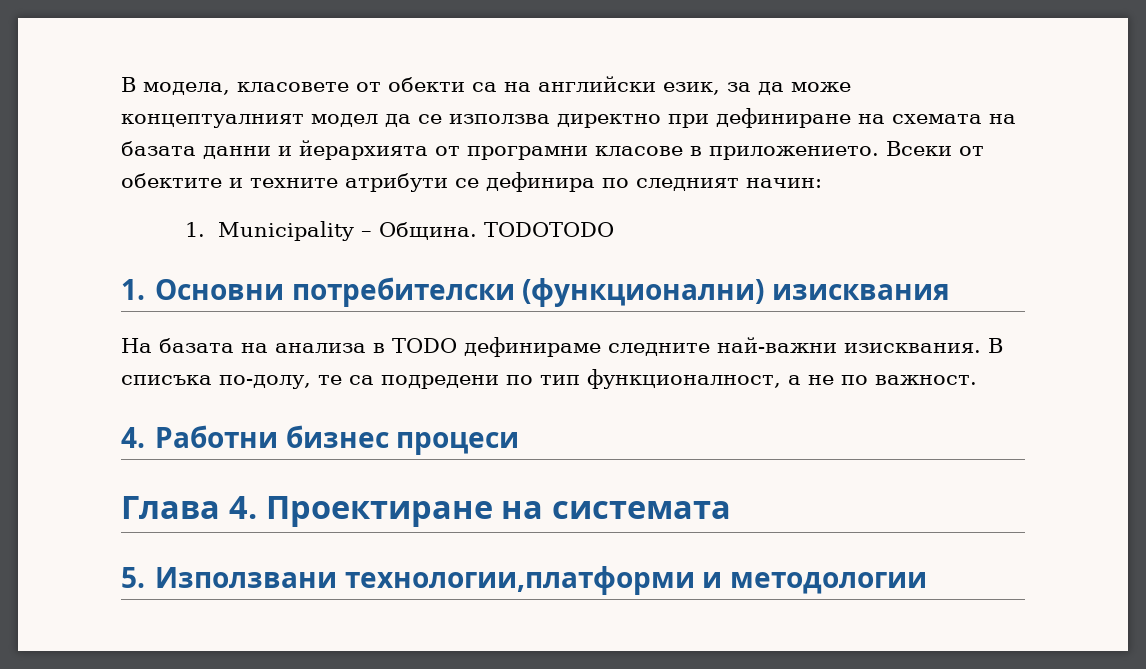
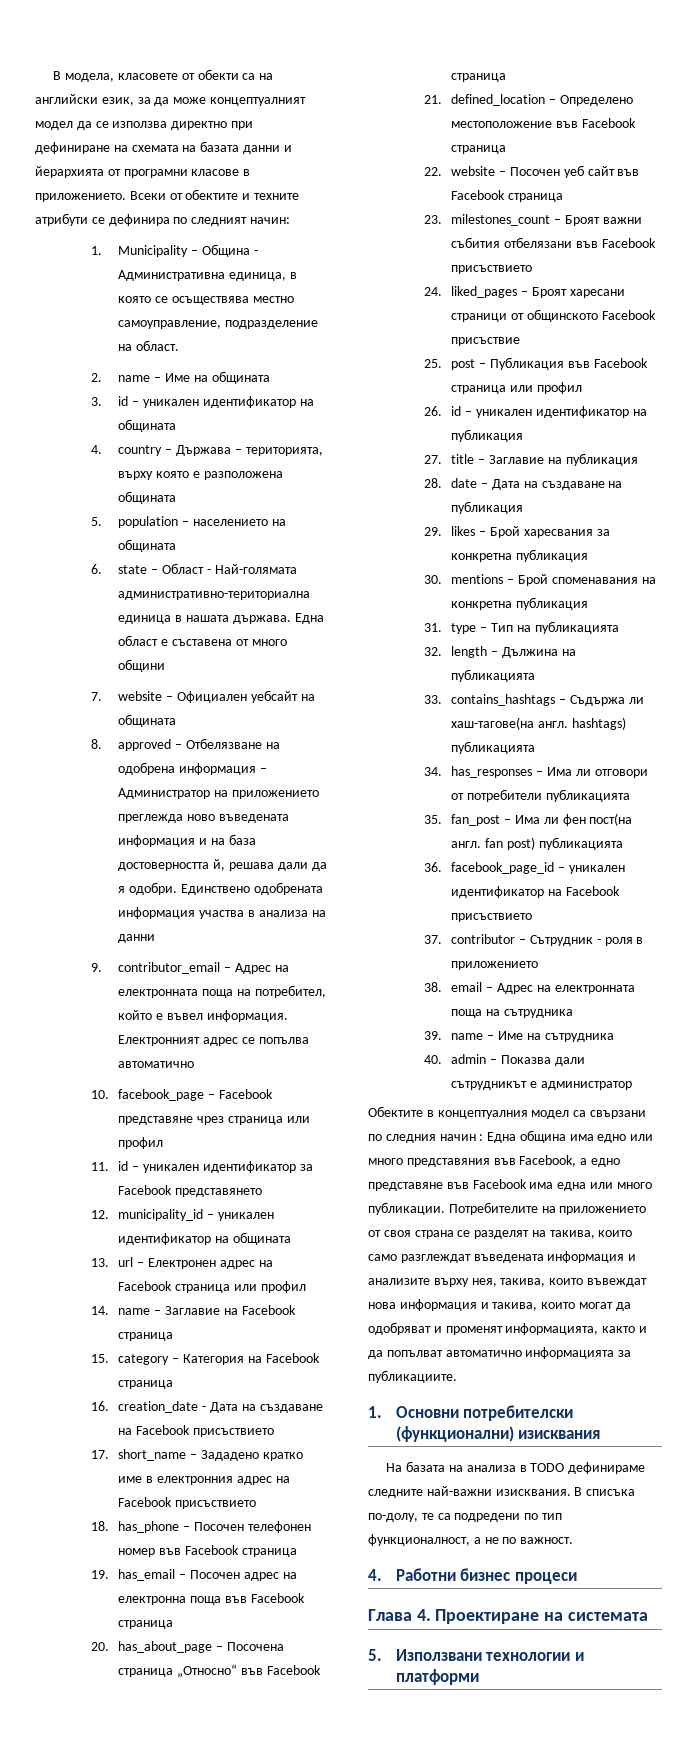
- 1. Municipality – Община. TODOTODO
+ 1. Municipality – Община - Административна единица, в която се осъществява местно самоуправление, подразделение на област.
+ 2. name – Име на общината
+ 3. id – уникален идентификатор на общината
+ 4. country – Държава – територията, върху която е разположена общината
+ 5. population – населението на общината
+ 6. state – Област - Най-голямата административно-териториална единица в нашата държава. Една област е съставена от много общини
+ 7. website – Официален уебсайт на общината
+ 8. approved – Отбелязване на одобрена информация – Администратор на приложението преглежда ново въведената информация и на база достоверността й, решава дали да я одобри. Единствено одобрената информация участва в анализа на данни
+ 9. contributor_email – Адрес на електронната поща на потребител, който е въвел информация. Електронният адрес се попълва автоматично
+ 10. facebook_page – Facebook представяне чрез страница или профил
+ 11. id – уникален идентификатор за Facebook представянето
+ 12. municipality_id – уникален идентификатор на общината
+ 13. url – Електронен адрес на Facebook страница или профил
+ 14. name – Заглавие на Facebook страница
+ 15. category – Категория на Facebook страница
+ 16. creation_date - Дата на създаване на Facebook присъствието
+ 17. short_name – Зададено кратко име в електронния адрес на Facebook присъствието
+ 18. has_phone – Посочен телефонен номер във Facebook страница
+ 19. has_email – Посочен адрес на електронна поща във Facebook страница
+ 20. has_about_page – Посочена страница „Относно“ във Facebook страница
+ 21. defined_location – Определено местоположение във Facebook страница
+ 22. website – Посочен уеб сайт във Facebook страница
+ 23. milestones_count – Броят важни събития отбелязани във Facebook присъствието
+ 24. liked_pages – Броят харесани страници от общинското Facebook присъствие
+ 25. post – Публикация във Facebook страница или профил
+ 26. id – уникален идентификатор на публикация
+ 27. title – Заглавие на публикация
+ 28. date – Дата на създаване на публикация
+ 29. likes – Брой харесвания за конкретна публикация
+ 30. mentions – Брой споменавания на конкретна публикация
+ 31. type – Тип на публикацията
+ 32. length – Дължина на публикацията
+ 33. contains_hashtags – Съдържа ли хаш-тагове(на англ. hashtags) публикацията
+ 34. has_responses – Има ли отговори от потребители публикацията
+ 35. fan_post – Има ли фен пост(на англ. fan post) публикацията
+ 36. facebook_page_id – уникален идентификатор на Facebook присъствието
+ 37. contributor – Сътрудник - роля в приложението
+ 38. email – Адрес на електронната поща на сътрудника
+ 39. name – Име на сътрудника
+ 40. admin – Показва дали сътрудникът е администратор
+ Обектите в концептуалния модел са свързани по следния начин : Една община има едно или много представяния във Facebook, а едно представяне във Facebook има една или много публикации. Потребителите на приложението от своя страна се разделят на такива, които само разглеждат въведената информация и анализите върху нея, такива, които въвеждат нова информация и такива, които могат да одобряват и променят информацията, както и да попълват автоматично информацията за публикациите.
- 5. Използвани технологии,платформи и методологии
+ 5. Използвани технологии и платформи

